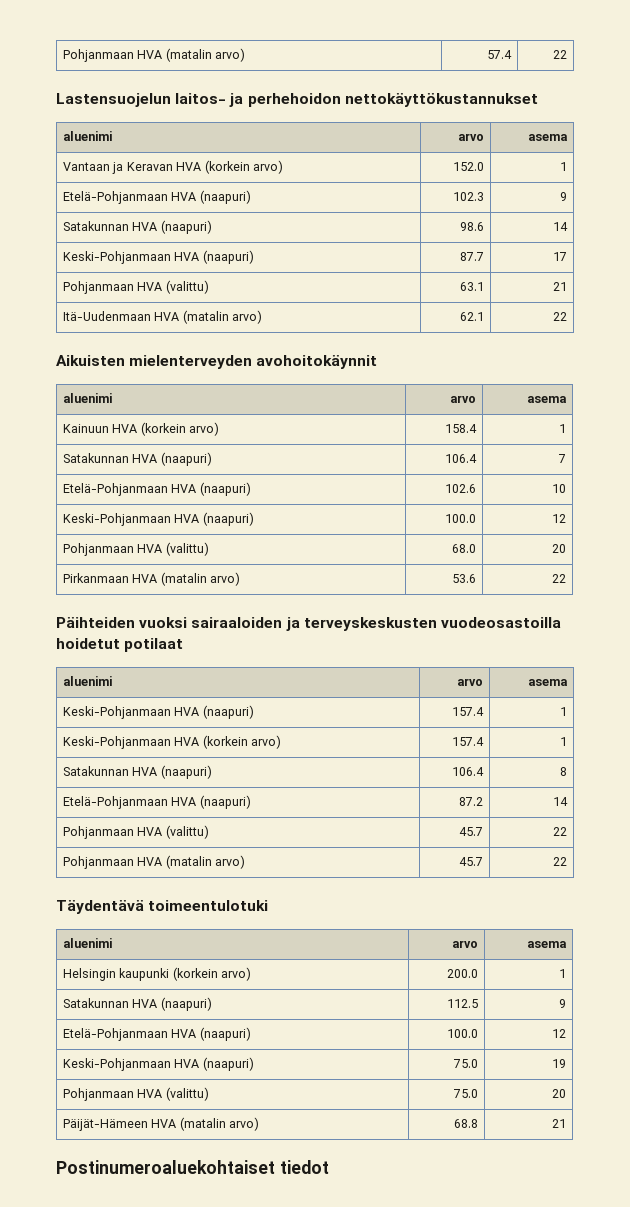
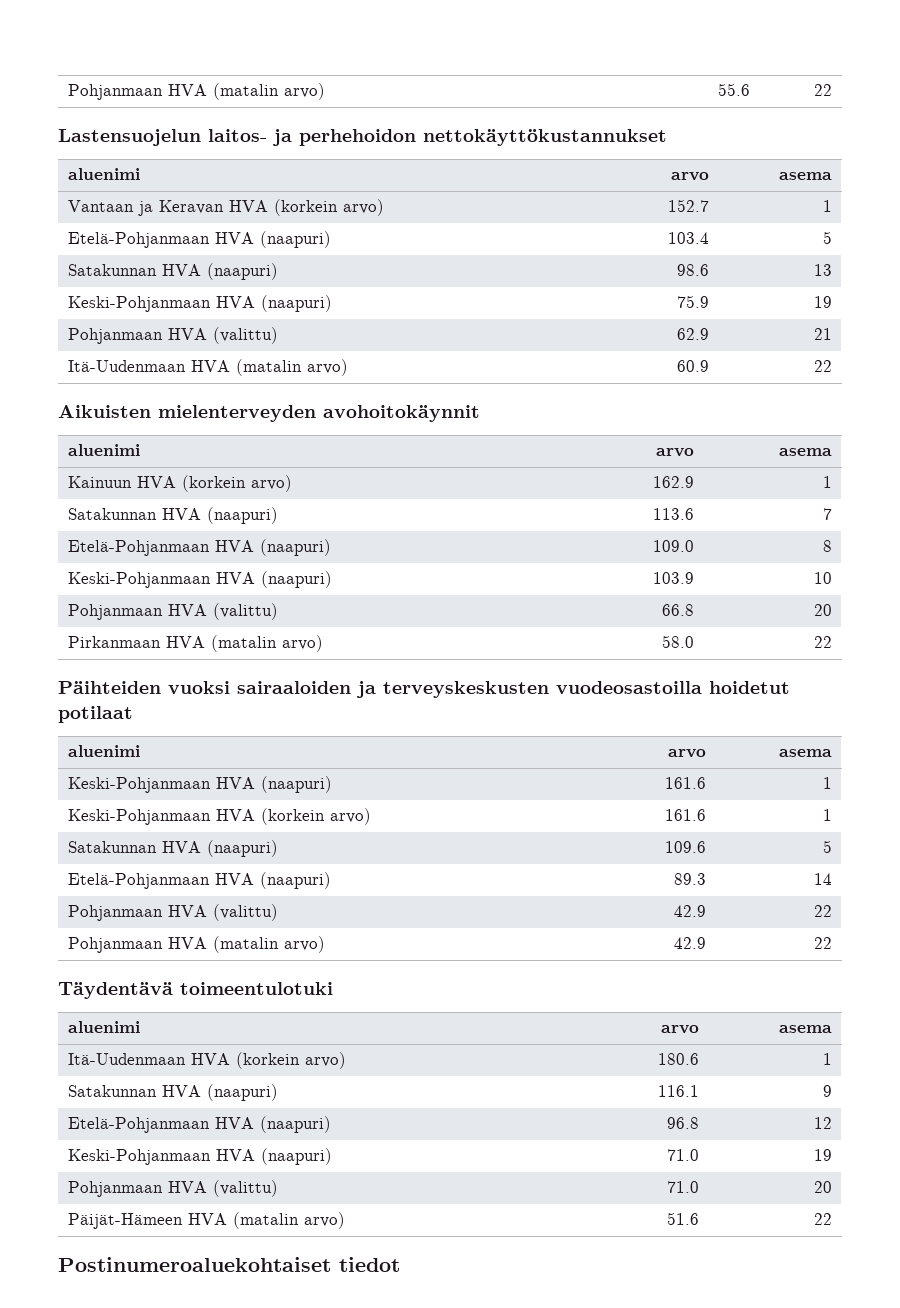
- Pohjanmaan HVA (matalin arvo) | 57.4 | 22
+ Pohjanmaan HVA (matalin arvo) | 55.6 | 22
- Vantaan ja Keravan HVA (korkein arvo) | 152.0 | 1
+ Vantaan ja Keravan HVA (korkein arvo) | 152.7 | 1
- Etelä-Pohjanmaan HVA (naapuri) | 102.3 | 9
+ Etelä-Pohjanmaan HVA (naapuri) | 103.4 | 5
- Satakunnan HVA (naapuri) | 98.6 | 14
- Keski-Pohjanmaan HVA (naapuri) | 87.7 | 17
- Pohjanmaan HVA (valittu) | 63.1 | 21
+ Satakunnan HVA (naapuri) | 98.6 | 13
+ Keski-Pohjanmaan HVA (naapuri) | 75.9 | 19
+ Pohjanmaan HVA (valittu) | 62.9 | 21
- Itä-Uudenmaan HVA (matalin arvo) | 62.1 | 22
+ Itä-Uudenmaan HVA (matalin arvo) | 60.9 | 22
- Kainuun HVA (korkein arvo) | 158.4 | 1
- Satakunnan HVA (naapuri) | 106.4 | 7
+ Kainuun HVA (korkein arvo) | 162.9 | 1
+ Satakunnan HVA (naapuri) | 113.6 | 7
- Etelä-Pohjanmaan HVA (naapuri) | 102.6 | 10
- Keski-Pohjanmaan HVA (naapuri) | 100.0 | 12
- Pohjanmaan HVA (valittu) | 68.0 | 20
+ Etelä-Pohjanmaan HVA (naapuri) | 109.0 | 8
+ Keski-Pohjanmaan HVA (naapuri) | 103.9 | 10
+ Pohjanmaan HVA (valittu) | 66.8 | 20
- Pirkanmaan HVA (matalin arvo) | 53.6 | 22
+ Pirkanmaan HVA (matalin arvo) | 58.0 | 22
- Keski-Pohjanmaan HVA (naapuri) | 157.4 | 1
+ Keski-Pohjanmaan HVA (naapuri) | 161.6 | 1
- Keski-Pohjanmaan HVA (korkein arvo) | 157.4 | 1
- Satakunnan HVA (naapuri) | 106.4 | 8
- Etelä-Pohjanmaan HVA (naapuri) | 87.2 | 14
+ Keski-Pohjanmaan HVA (korkein arvo) | 161.6 | 1
+ Satakunnan HVA (naapuri) | 109.6 | 5
+ Etelä-Pohjanmaan HVA (naapuri) | 89.3 | 14
- Pohjanmaan HVA (valittu) | 45.7 | 22
+ Pohjanmaan HVA (valittu) | 42.9 | 22
- Pohjanmaan HVA (matalin arvo) | 45.7 | 22
+ Pohjanmaan HVA (matalin arvo) | 42.9 | 22
- Helsingin kaupunki (korkein arvo) | 200.0 | 1
- Satakunnan HVA (naapuri) | 112.5 | 9
+ Itä-Uudenmaan HVA (korkein arvo) | 180.6 | 1
+ Satakunnan HVA (naapuri) | 116.1 | 9
- Etelä-Pohjanmaan HVA (naapuri) | 100.0 | 12
+ Etelä-Pohjanmaan HVA (naapuri) | 96.8 | 12
- Keski-Pohjanmaan HVA (naapuri) | 75.0 | 19
- Pohjanmaan HVA (valittu) | 75.0 | 20
+ Keski-Pohjanmaan HVA (naapuri) | 71.0 | 19
+ Pohjanmaan HVA (valittu) | 71.0 | 20
- Päijät-Hämeen HVA (matalin arvo) | 68.8 | 21
+ Päijät-Hämeen HVA (matalin arvo) | 51.6 | 22

